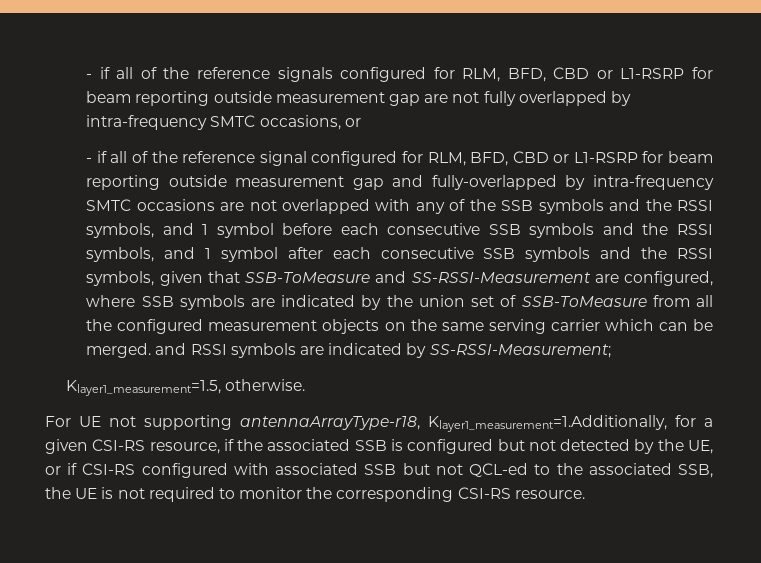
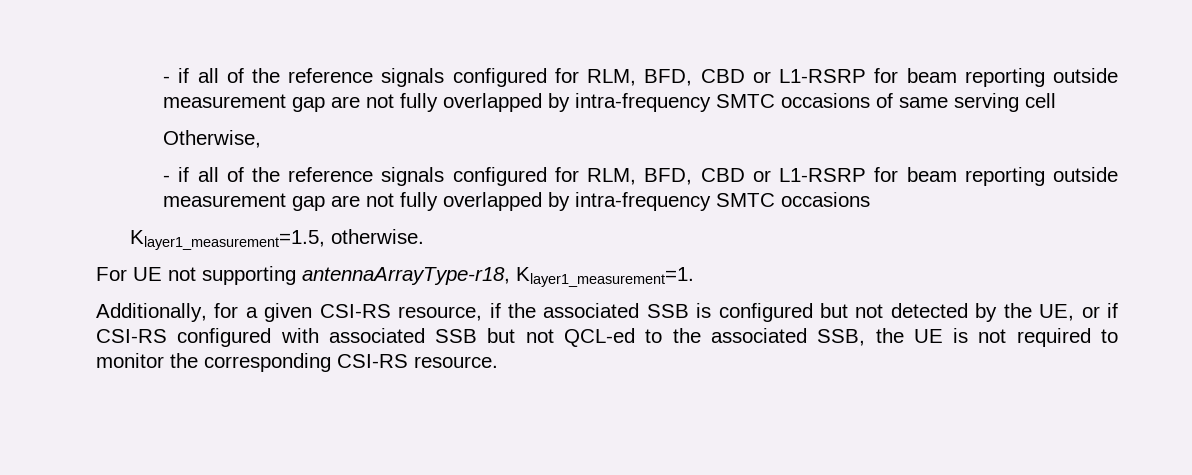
- - if all of the reference signals configured for RLM, BFD, CBD or L1-RSRP for beam reporting outside measurement gap are not fully overlapped by intra-frequency SMTC occasions, or
- - if all of the reference signal configured for RLM, BFD, CBD or L1-RSRP for beam reporting outside measurement gap and fully-overlapped by intra-frequency SMTC occasions are not overlapped with any of the SSB symbols and the RSSI symbols, and 1 symbol before each consecutive SSB symbols and the RSSI symbols, and 1 symbol after each consecutive SSB symbols and the RSSI symbols, given that SSB-ToMeasure and SS-RSSI-Measurement are configured, where SSB symbols are indicated by the union set of SSB-ToMeasure from all the configured measurement objects on the same serving carrier which can be merged. and RSSI symbols are indicated by SS-RSSI-Measurement;
+ - if all of the reference signals configured for RLM, BFD, CBD or L1-RSRP for beam reporting outside measurement gap are not fully overlapped by intra-frequency SMTC occasions of same serving cell
+ Otherwise,
+ - if all of the reference signals configured for RLM, BFD, CBD or L1-RSRP for beam reporting outside measurement gap are not fully overlapped by intra-frequency SMTC occasions
- For UE not supporting antennaArrayType-r18, Klayer1_measurement=1.Additionally, for a given CSI-RS resource, if the associated SSB is configured but not detected by the UE, or if CSI-RS configured with associated SSB but not QCL-ed to the associated SSB, the UE is not required to monitor the corresponding CSI-RS resource.
+ For UE not supporting antennaArrayType-r18, Klayer1_measurement=1.
+ Additionally, for a given CSI-RS resource, if the associated SSB is configured but not detected by the UE, or if CSI-RS configured with associated SSB but not QCL-ed to the associated SSB, the UE is not required to monitor the corresponding CSI-RS resource.

